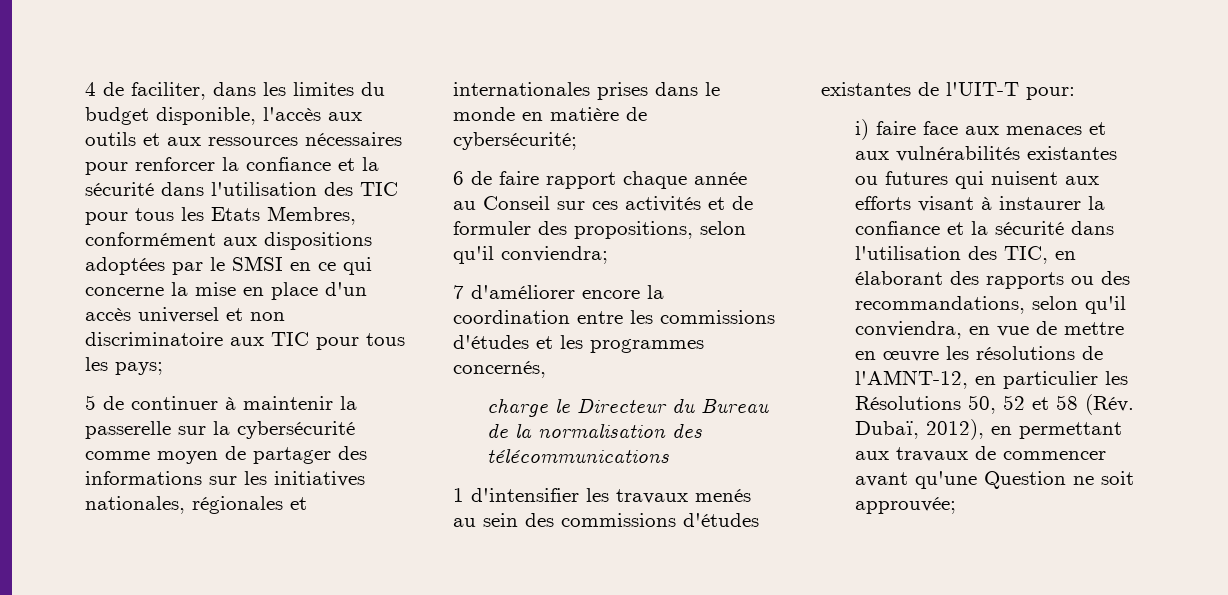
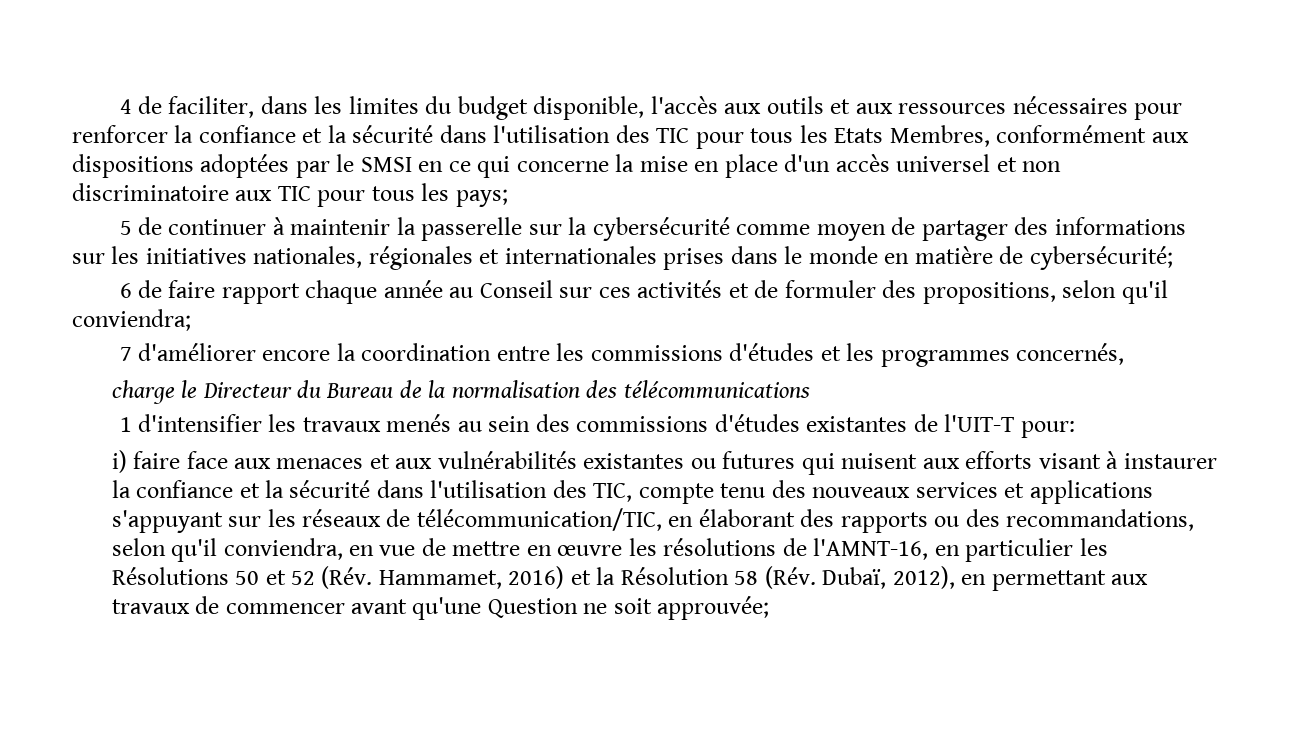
- i) faire face aux menaces et aux vulnérabilités existantes ou futures qui nuisent aux efforts visant à instaurer la confiance et la sécurité dans l'utilisation des TIC, en élaborant des rapports ou des recommandations, selon qu'il conviendra, en vue de mettre en œuvre les résolutions de l'AMNT-12, en particulier les Résolutions 50, 52 et 58 (Rév. Dubaï, 2012), en permettant aux travaux de commencer avant qu'une Question ne soit approuvée;
+ i) faire face aux menaces et aux vulnérabilités existantes ou futures qui nuisent aux efforts visant à instaurer la confiance et la sécurité dans l'utilisation des TIC, compte tenu des nouveaux services et applications s'appuyant sur les réseaux de télécommunication/TIC, en élaborant des rapports ou des recommandations, selon qu'il conviendra, en vue de mettre en œuvre les résolutions de l'AMNT-16, en particulier les Résolutions 50 et 52 (Rév. Hammamet, 2016) et la Résolution 58 (Rév. Dubaï, 2012), en permettant aux travaux de commencer avant qu'une Question ne soit approuvée;

